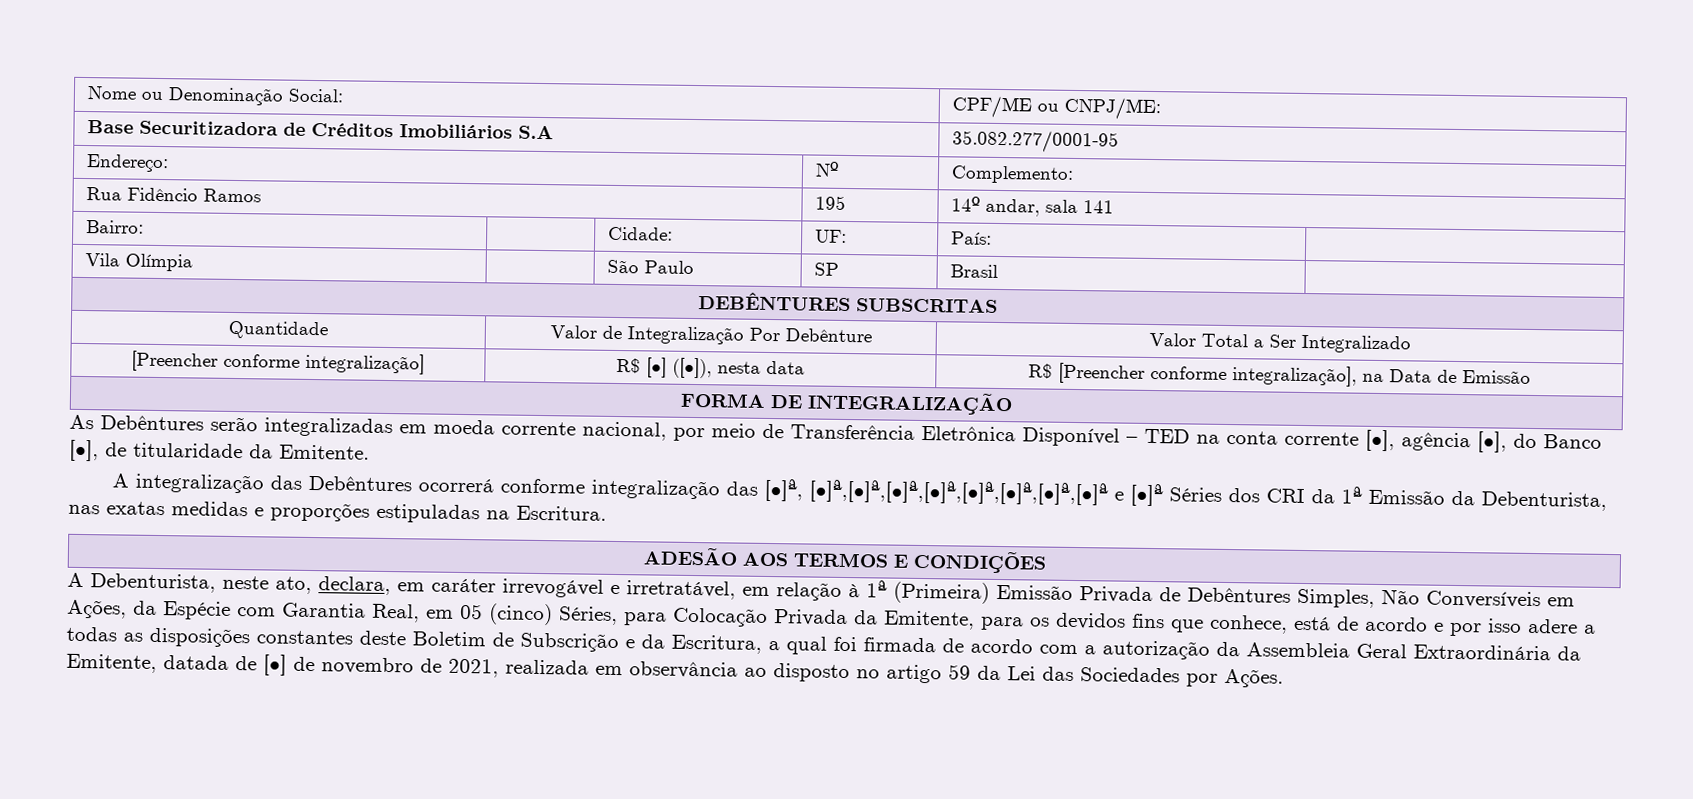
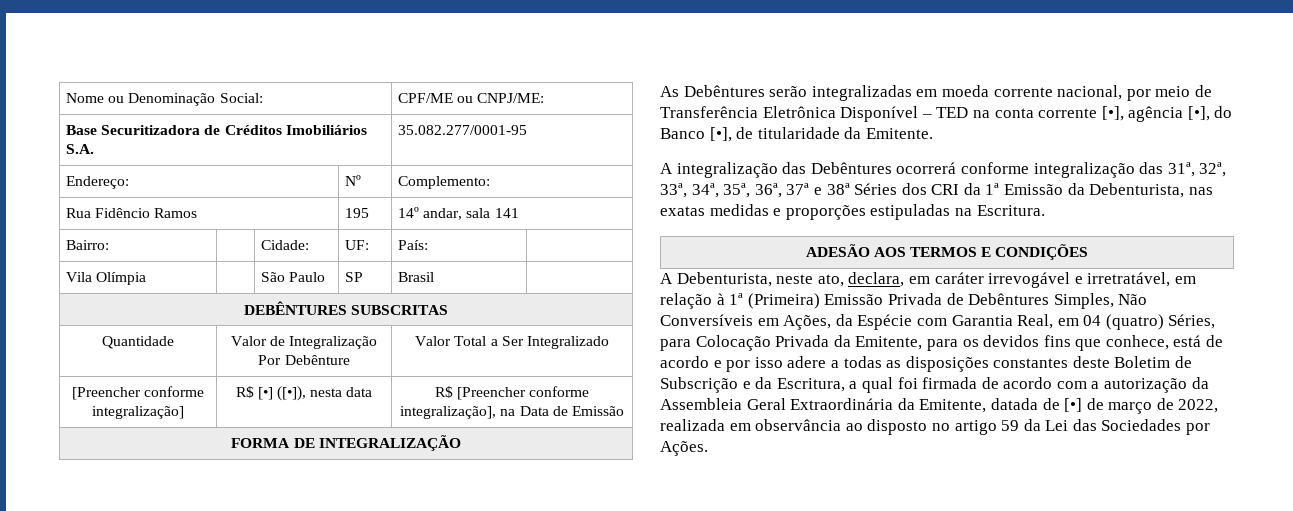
- Base Securitizadora de Créditos Imobiliários S.A | 35.082.277/0001-95
+ Base Securitizadora de Créditos Imobiliários S.A. | 35.082.277/0001-95
- A integralização das Debêntures ocorrerá conforme integralização das [•]ª, [•]ª,[•]ª,[•]ª,[•]ª,[•]ª,[•]ª,[•]ª,[•]ª e [•]ª Séries dos CRI da 1ª Emissão da Debenturista, nas exatas medidas e proporções estipuladas na Escritura.
+ A integralização das Debêntures ocorrerá conforme integralização das 31ª, 32ª, 33ª, 34ª, 35ª, 36ª, 37ª e 38ª Séries dos CRI da 1ª Emissão da Debenturista, nas exatas medidas e proporções estipuladas na Escritura.
- A Debenturista, neste ato, declara, em caráter irrevogável e irretratável, em relação à 1ª (Primeira) Emissão Privada de Debêntures Simples, Não Conversíveis em Ações, da Espécie com Garantia Real, em 05 (cinco) Séries, para Colocação Privada da Emitente, para os devidos fins que conhece, está de acordo e por isso adere a todas as disposições constantes deste Boletim de Subscrição e da Escritura, a qual foi firmada de acordo com a autorização da Assembleia Geral Extraordinária da Emitente, datada de [•] de novembro de 2021, realizada em observância ao disposto no artigo 59 da Lei das Sociedades por Ações.
+ A Debenturista, neste ato, declara, em caráter irrevogável e irretratável, em relação à 1ª (Primeira) Emissão Privada de Debêntures Simples, Não Conversíveis em Ações, da Espécie com Garantia Real, em 04 (quatro) Séries, para Colocação Privada da Emitente, para os devidos fins que conhece, está de acordo e por isso adere a todas as disposições constantes deste Boletim de Subscrição e da Escritura, a qual foi firmada de acordo com a autorização da Assembleia Geral Extraordinária da Emitente, datada de [•] de março de 2022, realizada em observância ao disposto no artigo 59 da Lei das Sociedades por Ações.

